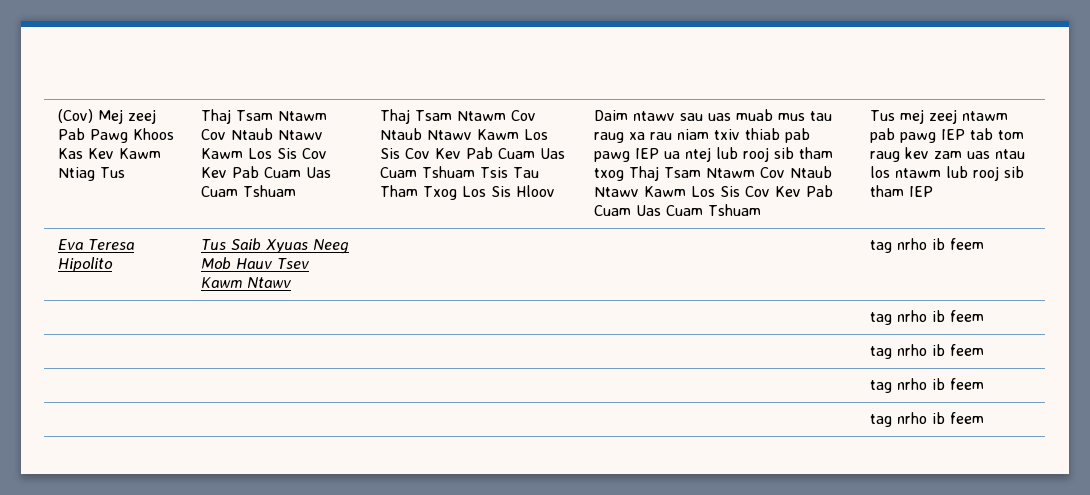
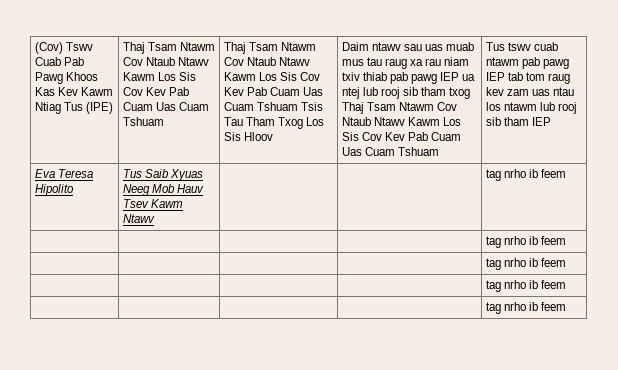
- (Cov) Mej zeej Pab Pawg Khoos Kas Kev Kawm Ntiag Tus
+ (Cov) Tswv Cuab Pab Pawg Khoos Kas Kev Kawm Ntiag Tus (IPE)
- Tus mej zeej ntawm pab pawg IEP tab tom raug kev zam uas ntau los ntawm lub rooj sib tham IEP
+ Tus tswv cuab ntawm pab pawg IEP tab tom raug kev zam uas ntau los ntawm lub rooj sib tham IEP

